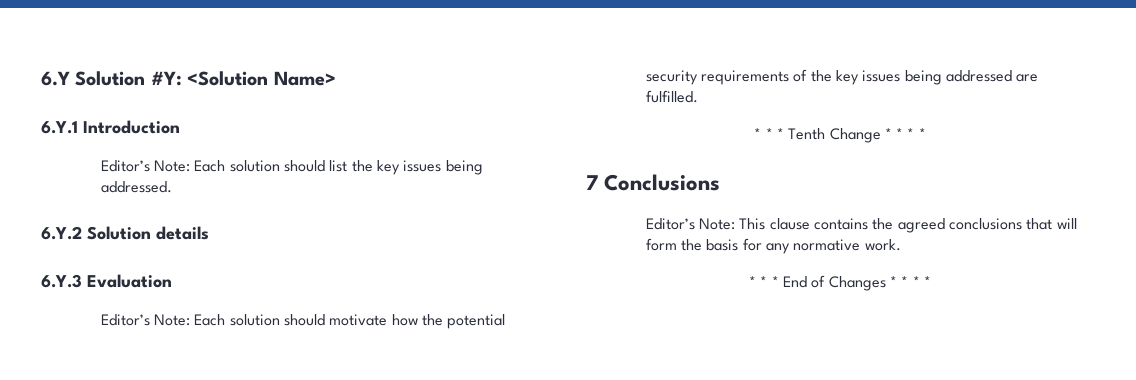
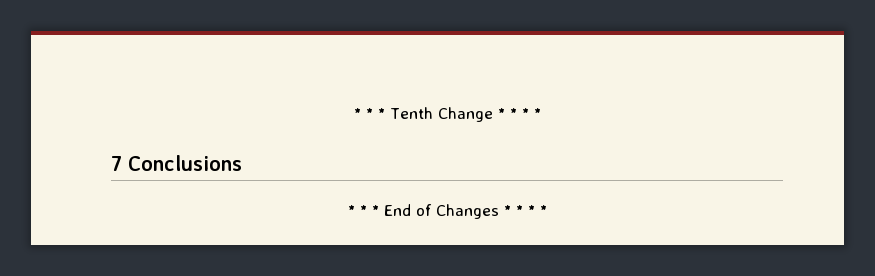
- 6.Y Solution #Y: <Solution Name>
- 6.Y.1 Introduction
- Editor’s Note: Each solution should list the key issues being addressed.
- 6.Y.2 Solution details
- 6.Y.3 Evaluation
- Editor’s Note: Each solution should motivate how the potential security requirements of the key issues being addressed are fulfilled.
- Editor’s Note: This clause contains the agreed conclusions that will form the basis for any normative work.

